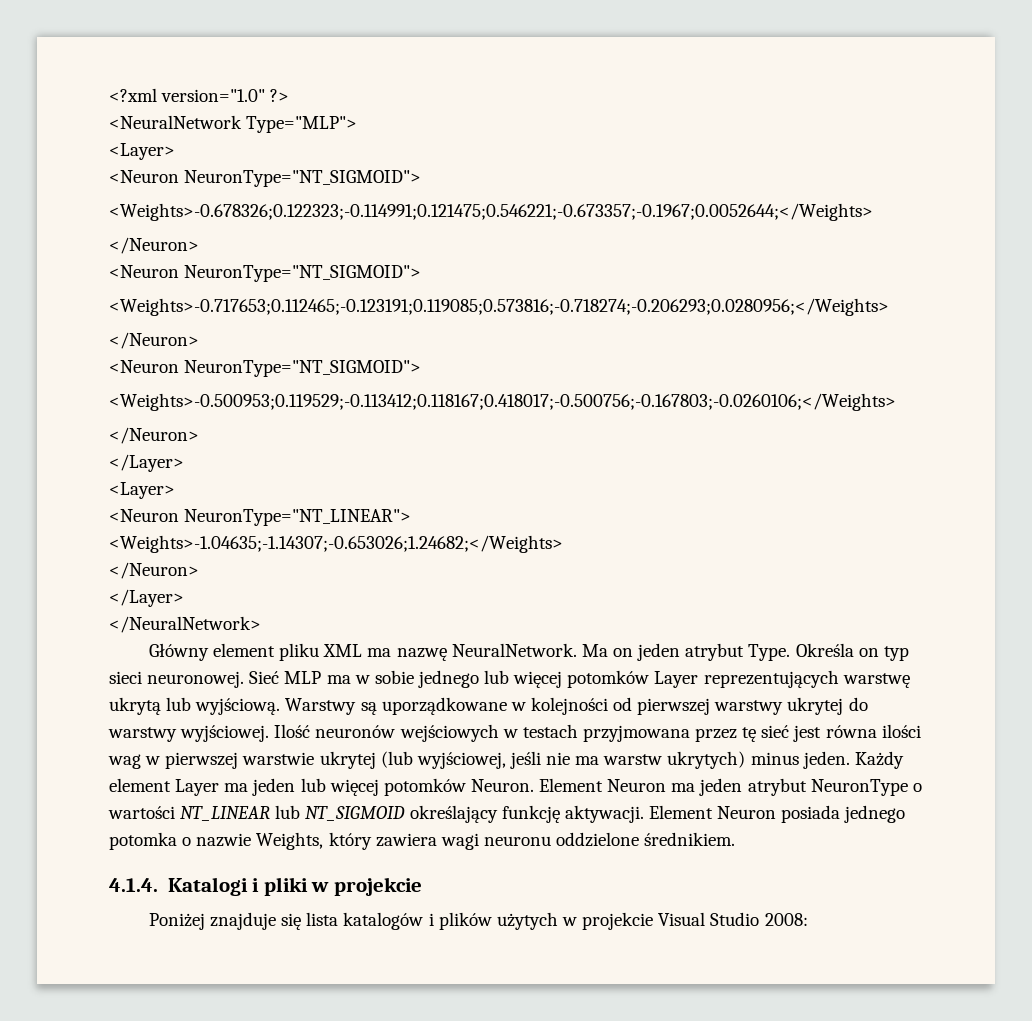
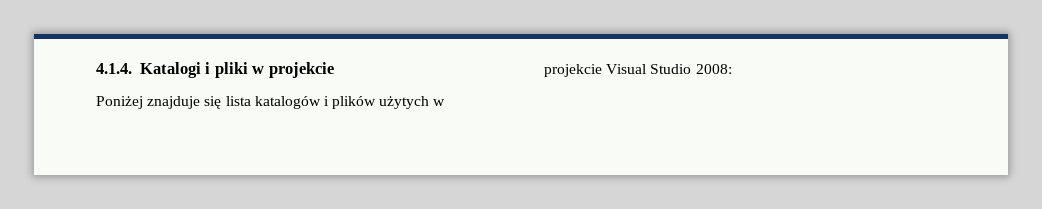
- <?xml version="1.0" ?>
- <NeuralNetwork Type="MLP">
- <Layer>
- <Neuron NeuronType="NT_SIGMOID">
- <Weights>-0.678326;0.122323;-0.114991;0.121475;0.546221;-0.673357;-0.1967;0.0052644;</Weights>
- </Neuron>
- <Neuron NeuronType="NT_SIGMOID">
- <Weights>-0.717653;0.112465;-0.123191;0.119085;0.573816;-0.718274;-0.206293;0.0280956;</Weights>
- </Neuron>
- <Neuron NeuronType="NT_SIGMOID">
- <Weights>-0.500953;0.119529;-0.113412;0.118167;0.418017;-0.500756;-0.167803;-0.0260106;</Weights>
- </Neuron>
- </Layer>
- <Layer>
- <Neuron NeuronType="NT_LINEAR">
- <Weights>-1.04635;-1.14307;-0.653026;1.24682;</Weights>
- </Neuron>
- </Layer>
- </NeuralNetwork>
- Główny element pliku XML ma nazwę NeuralNetwork. Ma on jeden atrybut Type. Określa on typ sieci neuronowej. Sieć MLP ma w sobie jednego lub więcej potomków Layer reprezentujących warstwę ukrytą lub wyjściową. Warstwy są uporządkowane w kolejności od pierwszej warstwy ukrytej do warstwy wyjściowej. Ilość neuronów wejściowych w testach przyjmowana przez tę sieć jest równa ilości wag w pierwszej warstwie ukrytej (lub wyjściowej, jeśli nie ma warstw ukrytych) minus jeden. Każdy element Layer ma jeden lub więcej potomków Neuron. Element Neuron ma jeden atrybut NeuronType o wartości NT_LINEAR lub NT_SIGMOID określający funkcję aktywacji. Element Neuron posiada jednego potomka o nazwie Weights, który zawiera wagi neuronu oddzielone średnikiem.

